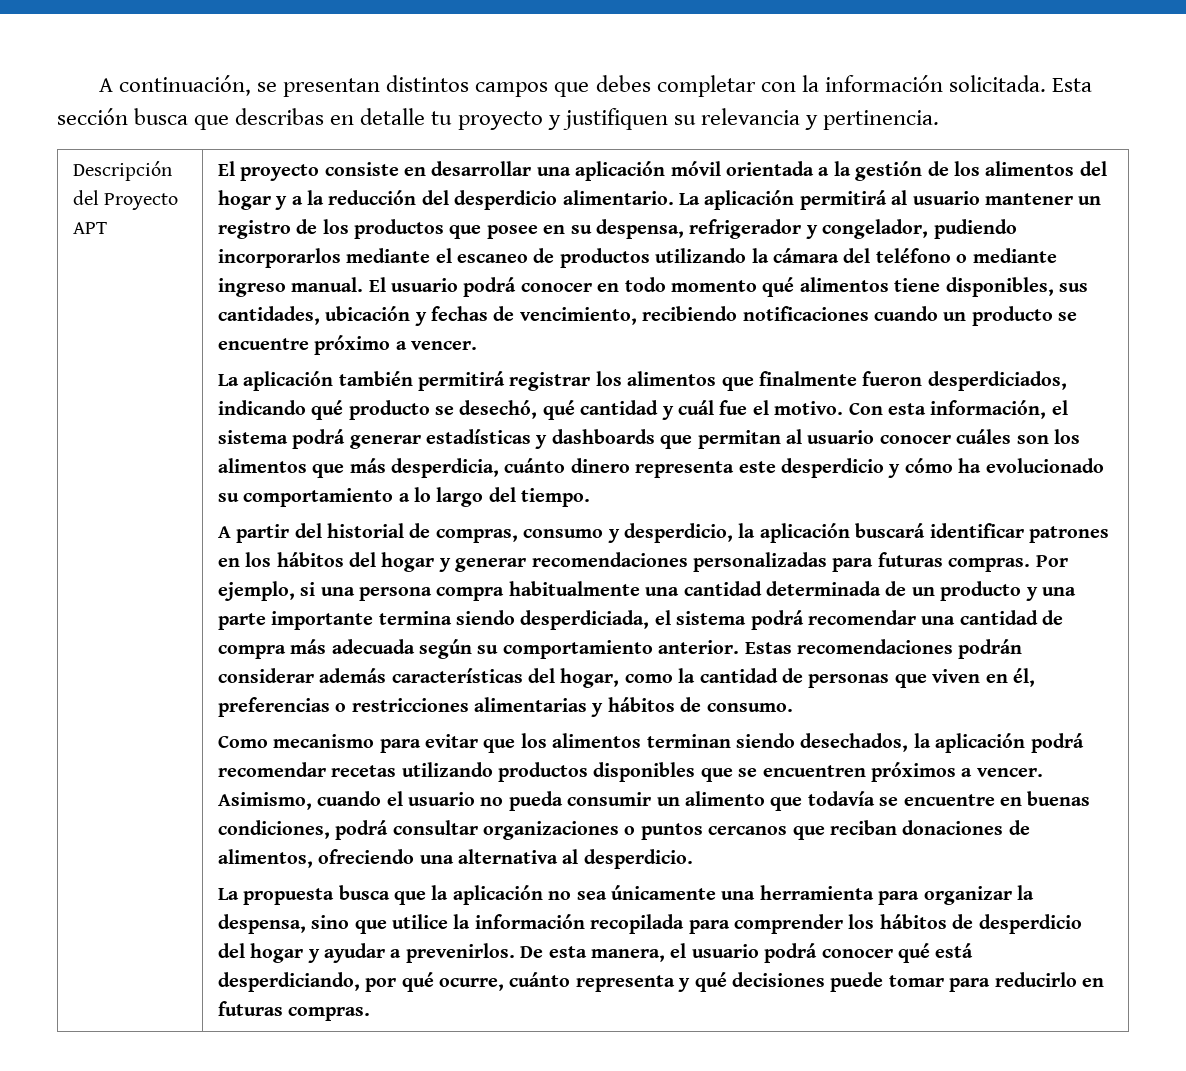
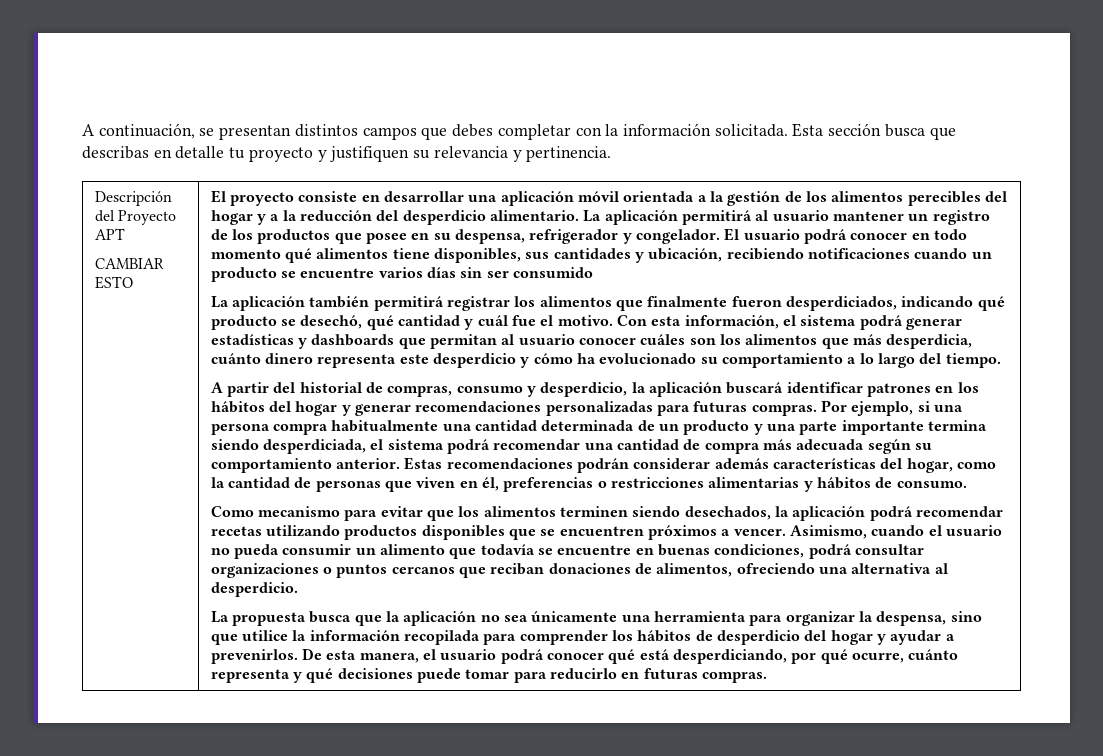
+ CAMBIAR ESTO
- El proyecto consiste en desarrollar una aplicación móvil orientada a la gestión de los alimentos del hogar y a la reducción del desperdicio alimentario.
+ El proyecto consiste en desarrollar una aplicación móvil orientada a la gestión de los alimentos perecibles del hogar y a la reducción del desperdicio alimentario.
- La aplicación permitirá al usuario mantener un registro de los productos que posee en su despensa, refrigerador y congelador, pudiendo incorporarlos mediante el escaneo de productos utilizando la cámara del teléfono o mediante ingreso manual.
+ La aplicación permitirá al usuario mantener un registro de los productos que posee en su despensa, refrigerador y congelador.
- El usuario podrá conocer en todo momento qué alimentos tiene disponibles, sus cantidades, ubicación y fechas de vencimiento, recibiendo notificaciones cuando un producto se encuentre próximo a vencer.
+ El usuario podrá conocer en todo momento qué alimentos tiene disponibles, sus cantidades y ubicación, recibiendo notificaciones cuando un producto se encuentre varios días sin ser consumido
- Como mecanismo para evitar que los alimentos terminan siendo desechados, la aplicación podrá recomendar recetas utilizando productos disponibles que se encuentren próximos a vencer.
+ Como mecanismo para evitar que los alimentos terminen siendo desechados, la aplicación podrá recomendar recetas utilizando productos disponibles que se encuentren próximos a vencer.

